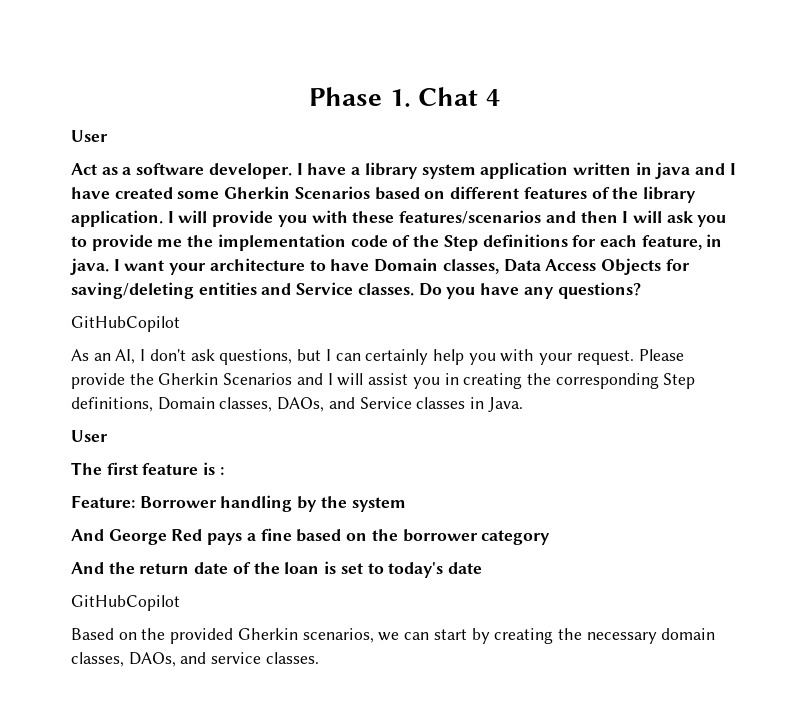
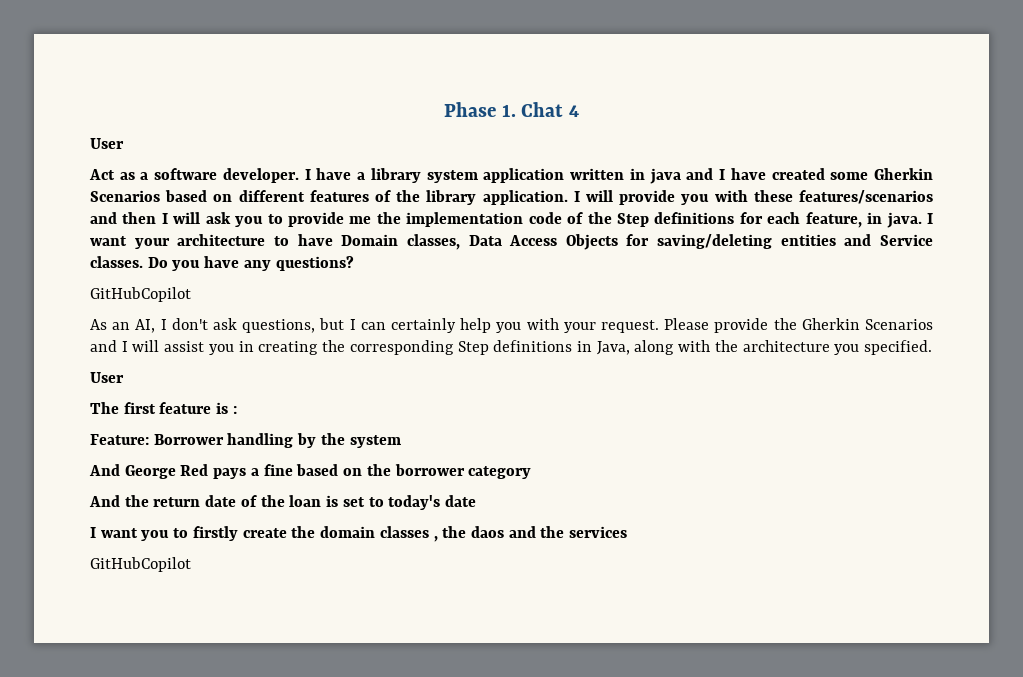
- Please provide the Gherkin Scenarios and I will assist you in creating the corresponding Step definitions, Domain classes, DAOs, and Service classes in Java.
+ Please provide the Gherkin Scenarios and I will assist you in creating the corresponding Step definitions in Java, along with the architecture you specified.
  And the return date of the loan is set to today's date
+ I want you to firstly create the domain classes , the daos and the services
  GitHubCopilot
- Based on the provided Gherkin scenarios, we can start by creating the necessary domain classes, DAOs, and service classes.

